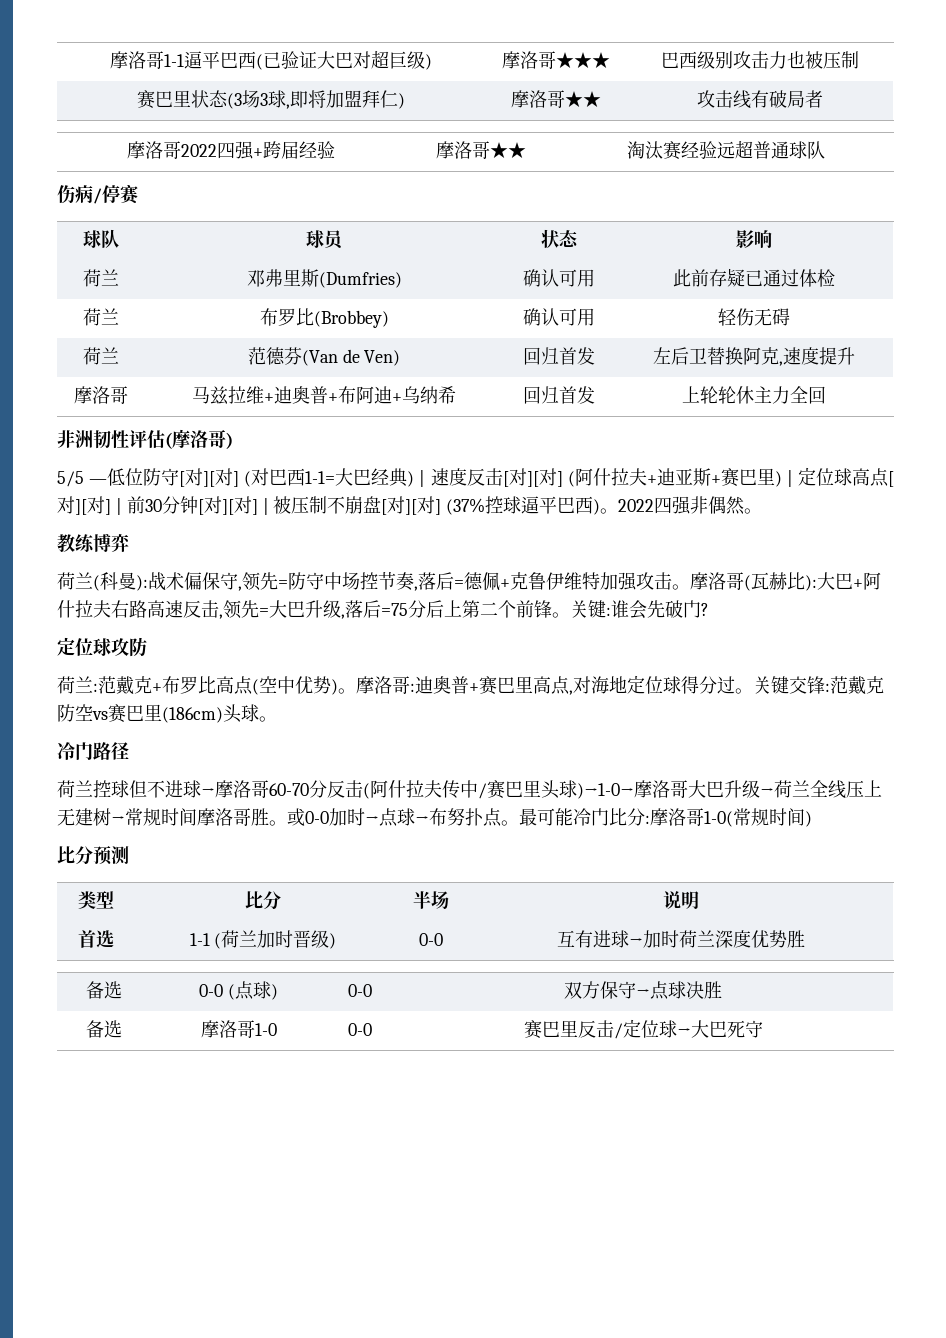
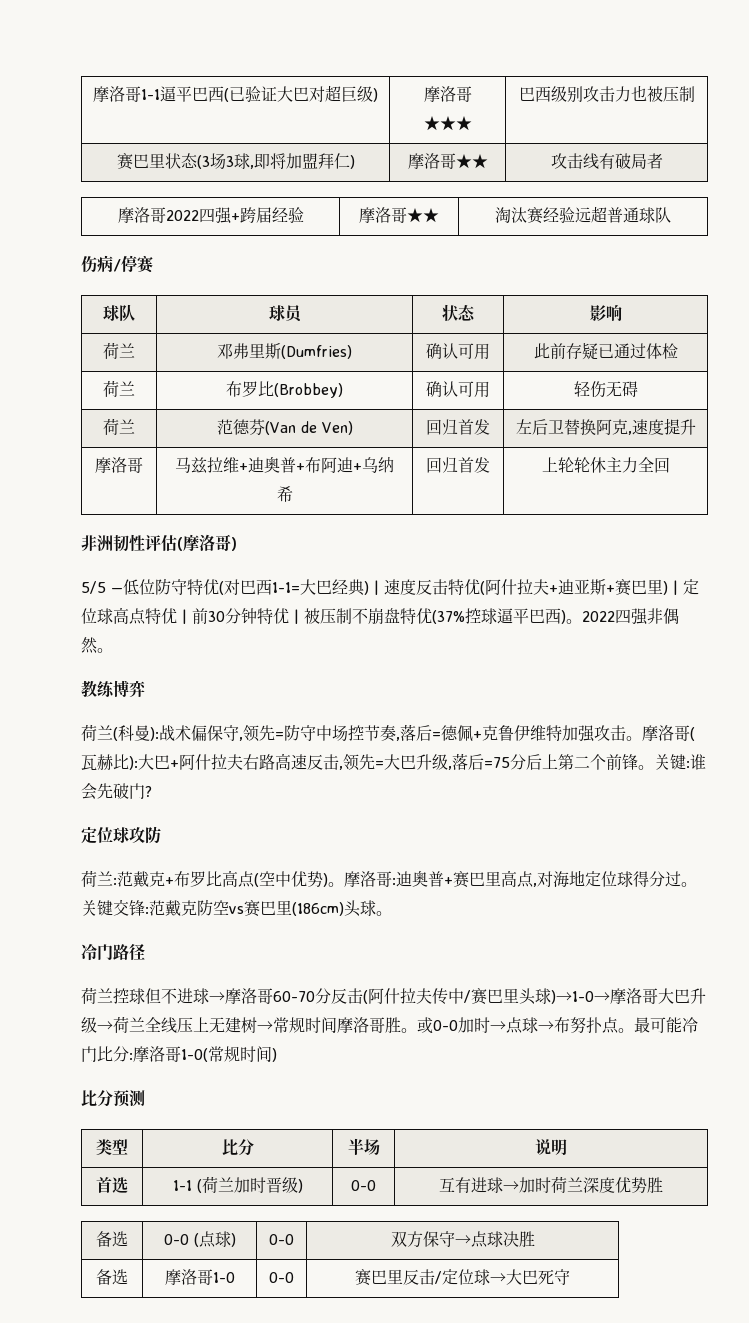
- 5/5 —低位防守[对][对] (对巴西1-1=大巴经典) | 速度反击[对][对] (阿什拉夫+迪亚斯+赛巴里) | 定位球高点[对][对] | 前30分钟[对][对] | 被压制不崩盘[对][对] (37%控球逼平巴西)。
+ 5/5 —低位防守特优(对巴西1-1=大巴经典) | 速度反击特优(阿什拉夫+迪亚斯+赛巴里) | 定位球高点特优 | 前30分钟特优 | 被压制不崩盘特优(37%控球逼平巴西)。

